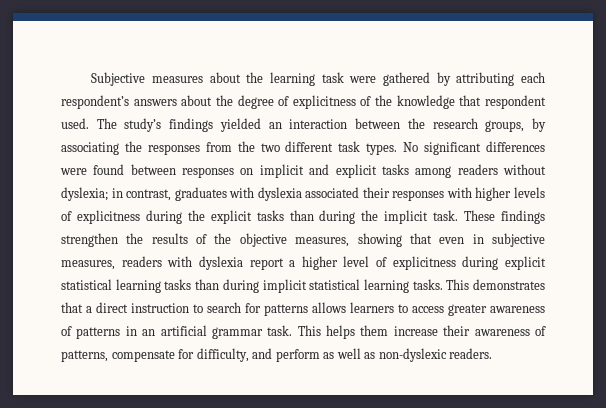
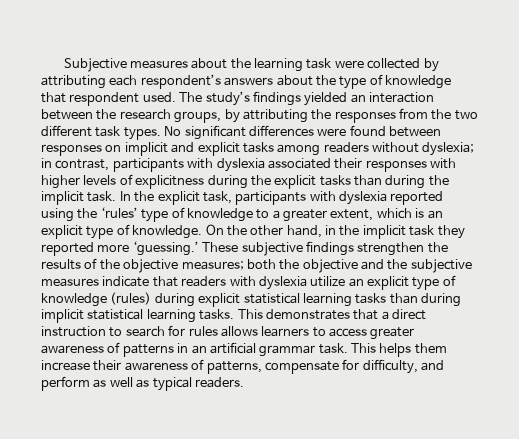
- Subjective measures about the learning task were gathered by attributing each respondent’s answers about the degree of explicitness of the knowledge that respondent used.
+ Subjective measures about the learning task were collected by attributing each respondent’s answers about the type of knowledge that respondent used.
- The study’s findings yielded an interaction between the research groups, by associating the responses from the two different task types.
+ The study’s findings yielded an interaction between the research groups, by attributing the responses from the two different task types.
- No significant differences were found between responses on implicit and explicit tasks among readers without dyslexia; in contrast, graduates with dyslexia associated their responses with higher levels of explicitness during the explicit tasks than during the implicit task.
+ No significant differences were found between responses on implicit and explicit tasks among readers without dyslexia; in contrast, participants with dyslexia associated their responses with higher levels of explicitness during the explicit tasks than during the implicit task.
- These findings strengthen the results of the objective measures, showing that even in subjective measures, readers with dyslexia report a higher level of explicitness during explicit statistical learning tasks than during implicit statistical learning tasks.
+ In the explicit task, participants with dyslexia reported using the ‘rules’ type of knowledge to a greater extent, which is an explicit type of knowledge. On the other hand, in the implicit task they reported more ‘guessing.’ These subjective findings strengthen the results of the objective measures; both the objective and the subjective measures indicate that readers with dyslexia utilize an explicit type of knowledge (rules) during explicit statistical learning tasks than during implicit statistical learning tasks.
- This demonstrates that a direct instruction to search for patterns allows learners to access greater awareness of patterns in an artificial grammar task.
+ This demonstrates that a direct instruction to search for rules allows learners to access greater awareness of patterns in an artificial grammar task.
- This helps them increase their awareness of patterns, compensate for difficulty, and perform as well as non-dyslexic readers.
+ This helps them increase their awareness of patterns, compensate for difficulty, and perform as well as typical readers.

